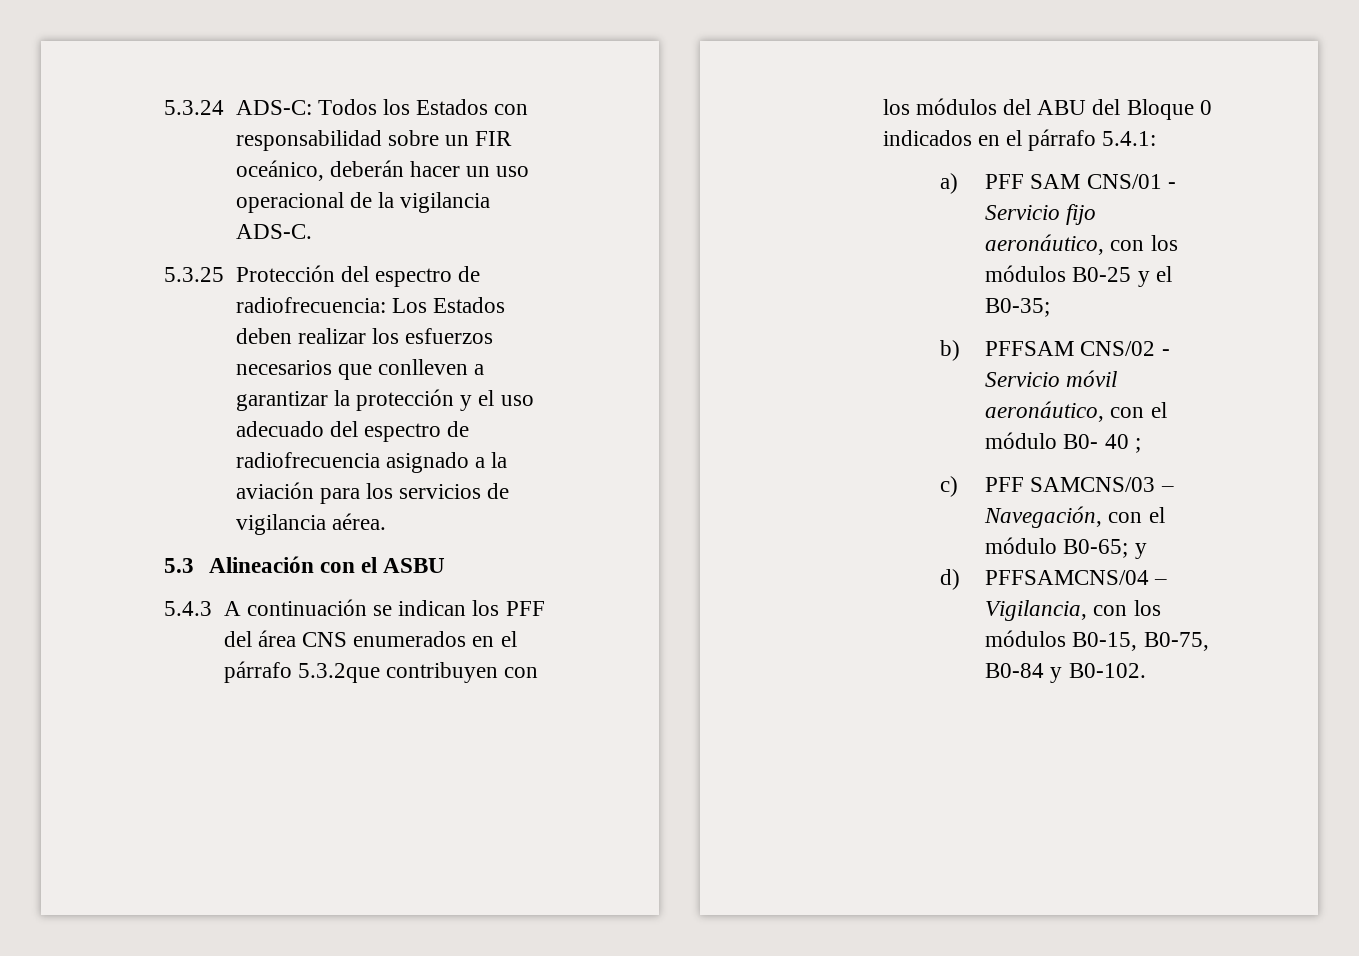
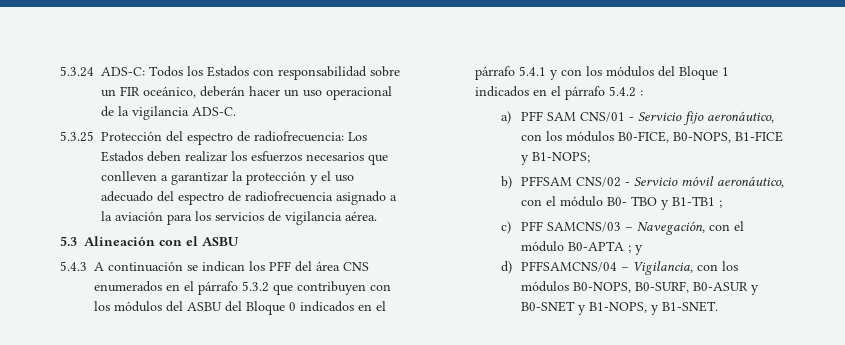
- 5.4.3 A continuación se indican los PFF del área CNS enumerados en el párrafo 5.3.2que contribuyen con los módulos del ABU del Bloque 0 indicados en el párrafo 5.4.1:
+ 5.4.3 A continuación se indican los PFF del área CNS enumerados en el párrafo 5.3.2 que contribuyen con los módulos del ASBU del Bloque 0 indicados en el párrafo 5.4.1 y con los módulos del Bloque 1 indicados en el párrafo 5.4.2 :
- a) PFF SAM CNS/01 - Servicio fijo aeronáutico, con los módulos B0-25 y el B0-35;
+ a) PFF SAM CNS/01 - Servicio fijo aeronáutico, con los módulos B0-FICE, B0-NOPS, B1-FICE y B1-NOPS;
- b) PFFSAM CNS/02 - Servicio móvil aeronáutico, con el módulo B0- 40 ;
+ b) PFFSAM CNS/02 - Servicio móvil aeronáutico, con el módulo B0- TBO y B1-TB1 ;
- c) PFF SAMCNS/03 – Navegación, con el módulo B0-65; y
+ c) PFF SAMCNS/03 – Navegación, con el módulo B0-APTA ; y
- d) PFFSAMCNS/04 – Vigilancia, con los módulos B0-15, B0-75, B0-84 y B0-102.
+ d) PFFSAMCNS/04 – Vigilancia, con los módulos B0-NOPS, B0-SURF, B0-ASUR y B0-SNET y B1-NOPS, y B1-SNET.

